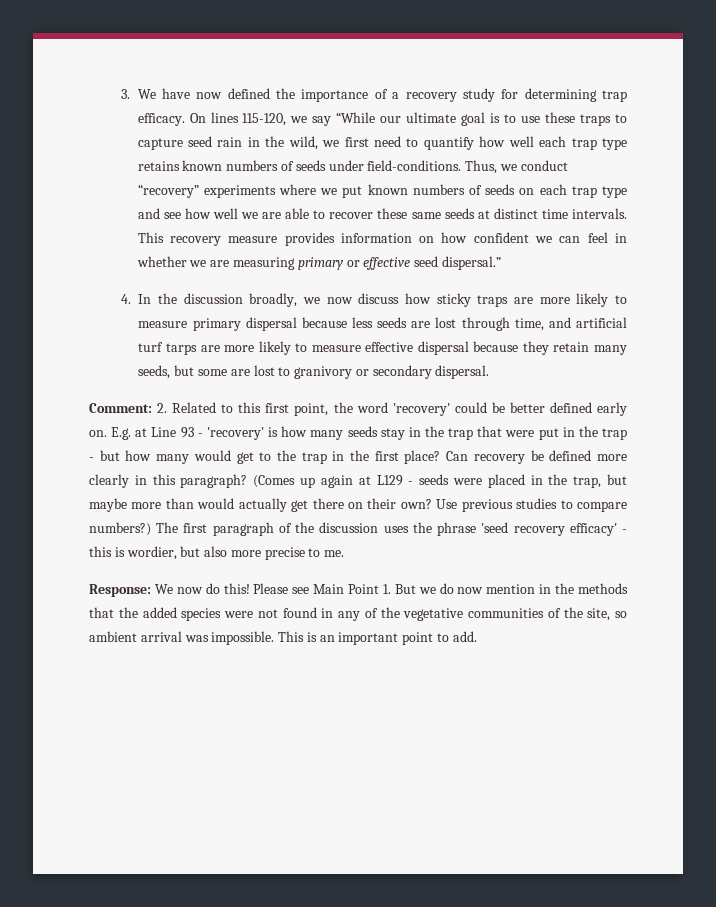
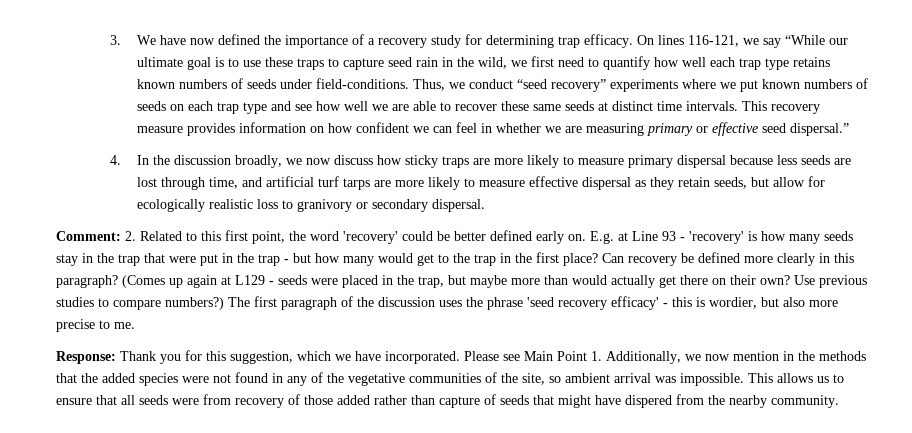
- On lines 115-120, we say “While our ultimate goal is to use these traps to capture seed rain in the wild, we first need to quantify how well each trap type retains known numbers of seeds under field-conditions.
+ On lines 116-121, we say “While our ultimate goal is to use these traps to capture seed rain in the wild, we first need to quantify how well each trap type retains known numbers of seeds under field-conditions.
- Thus, we conduct “recovery” experiments where we put known numbers of seeds on each trap type and see how well we are able to recover these same seeds at distinct time intervals.
+ Thus, we conduct “seed recovery” experiments where we put known numbers of seeds on each trap type and see how well we are able to recover these same seeds at distinct time intervals.
- 4. In the discussion broadly, we now discuss how sticky traps are more likely to measure primary dispersal because less seeds are lost through time, and artificial turf tarps are more likely to measure effective dispersal because they retain many seeds, but some are lost to granivory or secondary dispersal.
+ 4. In the discussion broadly, we now discuss how sticky traps are more likely to measure primary dispersal because less seeds are lost through time, and artificial turf tarps are more likely to measure effective dispersal as they retain seeds, but allow for ecologically realistic loss to granivory or secondary dispersal.
- Response: We now do this!
+ Response: Thank you for this suggestion, which we have incorporated.
- Please see Main Point 1. But we do now mention in the methods that the added species were not found in any of the vegetative communities of the site, so ambient arrival was impossible.
+ Please see Main Point 1. Additionally, we now mention in the methods that the added species were not found in any of the vegetative communities of the site, so ambient arrival was impossible.
- This is an important point to add.
+ This allows us to ensure that all seeds were from recovery of those added rather than capture of seeds that might have dispered from the nearby community.

